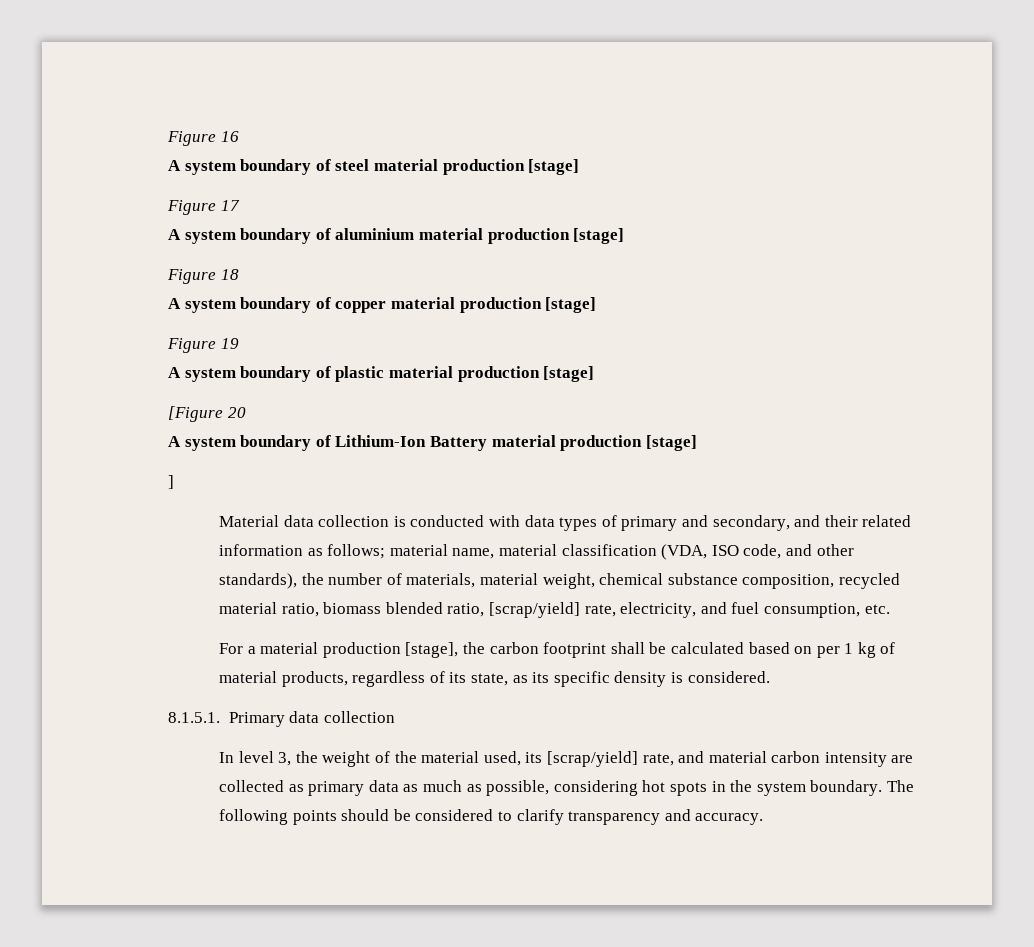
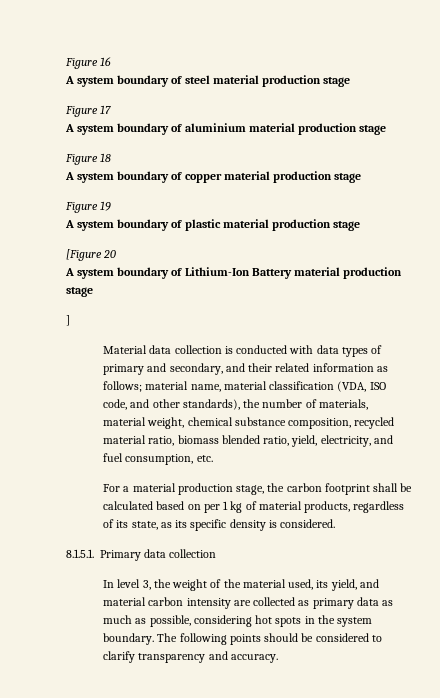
- A system boundary of steel material production [stage]
+ A system boundary of steel material production stage
- A system boundary of aluminium material production [stage]
+ A system boundary of aluminium material production stage
- A system boundary of copper material production [stage]
+ A system boundary of copper material production stage
- A system boundary of plastic material production [stage]
+ A system boundary of plastic material production stage
- A system boundary of Lithium-Ion Battery material production [stage]
+ A system boundary of Lithium-Ion Battery material production stage
- Material data collection is conducted with data types of primary and secondary, and their related information as follows; material name, material classification (VDA, ISO code, and other standards), the number of materials, material weight, chemical substance composition, recycled material ratio, biomass blended ratio, [scrap/yield] rate, electricity, and fuel consumption, etc.
+ Material data collection is conducted with data types of primary and secondary, and their related information as follows; material name, material classification (VDA, ISO code, and other standards), the number of materials, material weight, chemical substance composition, recycled material ratio, biomass blended ratio, yield, electricity, and fuel consumption, etc.
- For a material production [stage], the carbon footprint shall be calculated based on per 1 kg of material products, regardless of its state, as its specific density is considered.
+ For a material production stage, the carbon footprint shall be calculated based on per 1 kg of material products, regardless of its state, as its specific density is considered.
- In level 3, the weight of the material used, its [scrap/yield] rate, and material carbon intensity are collected as primary data as much as possible, considering hot spots in the system boundary.
+ In level 3, the weight of the material used, its yield, and material carbon intensity are collected as primary data as much as possible, considering hot spots in the system boundary.

